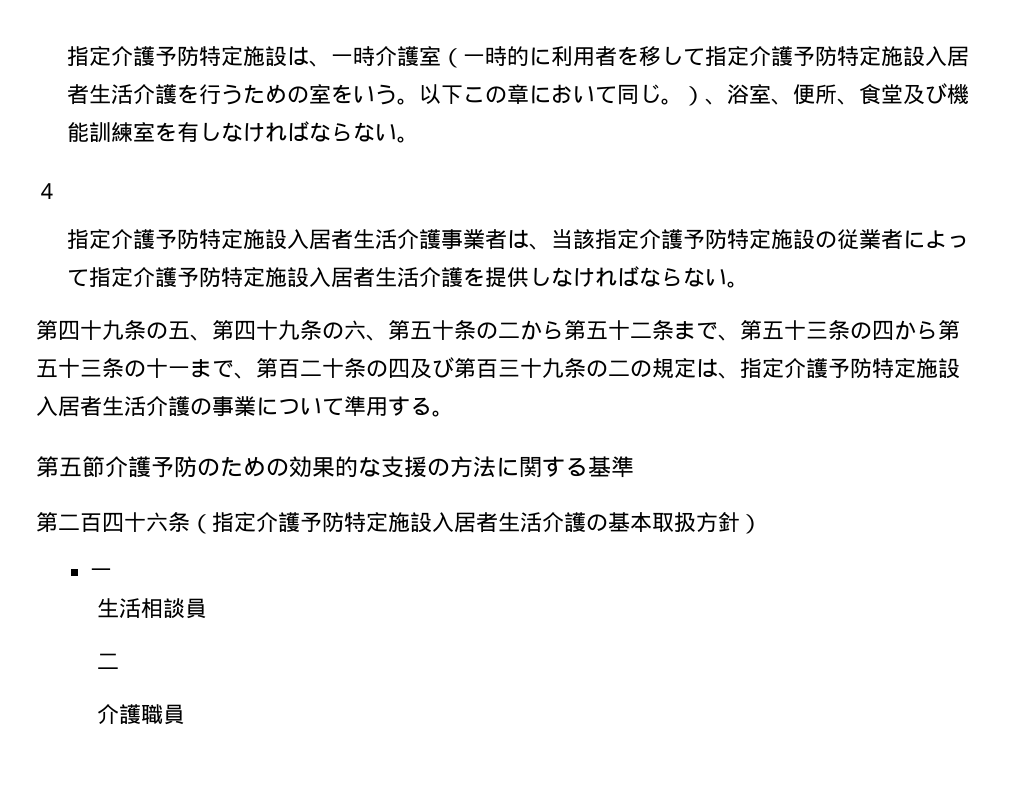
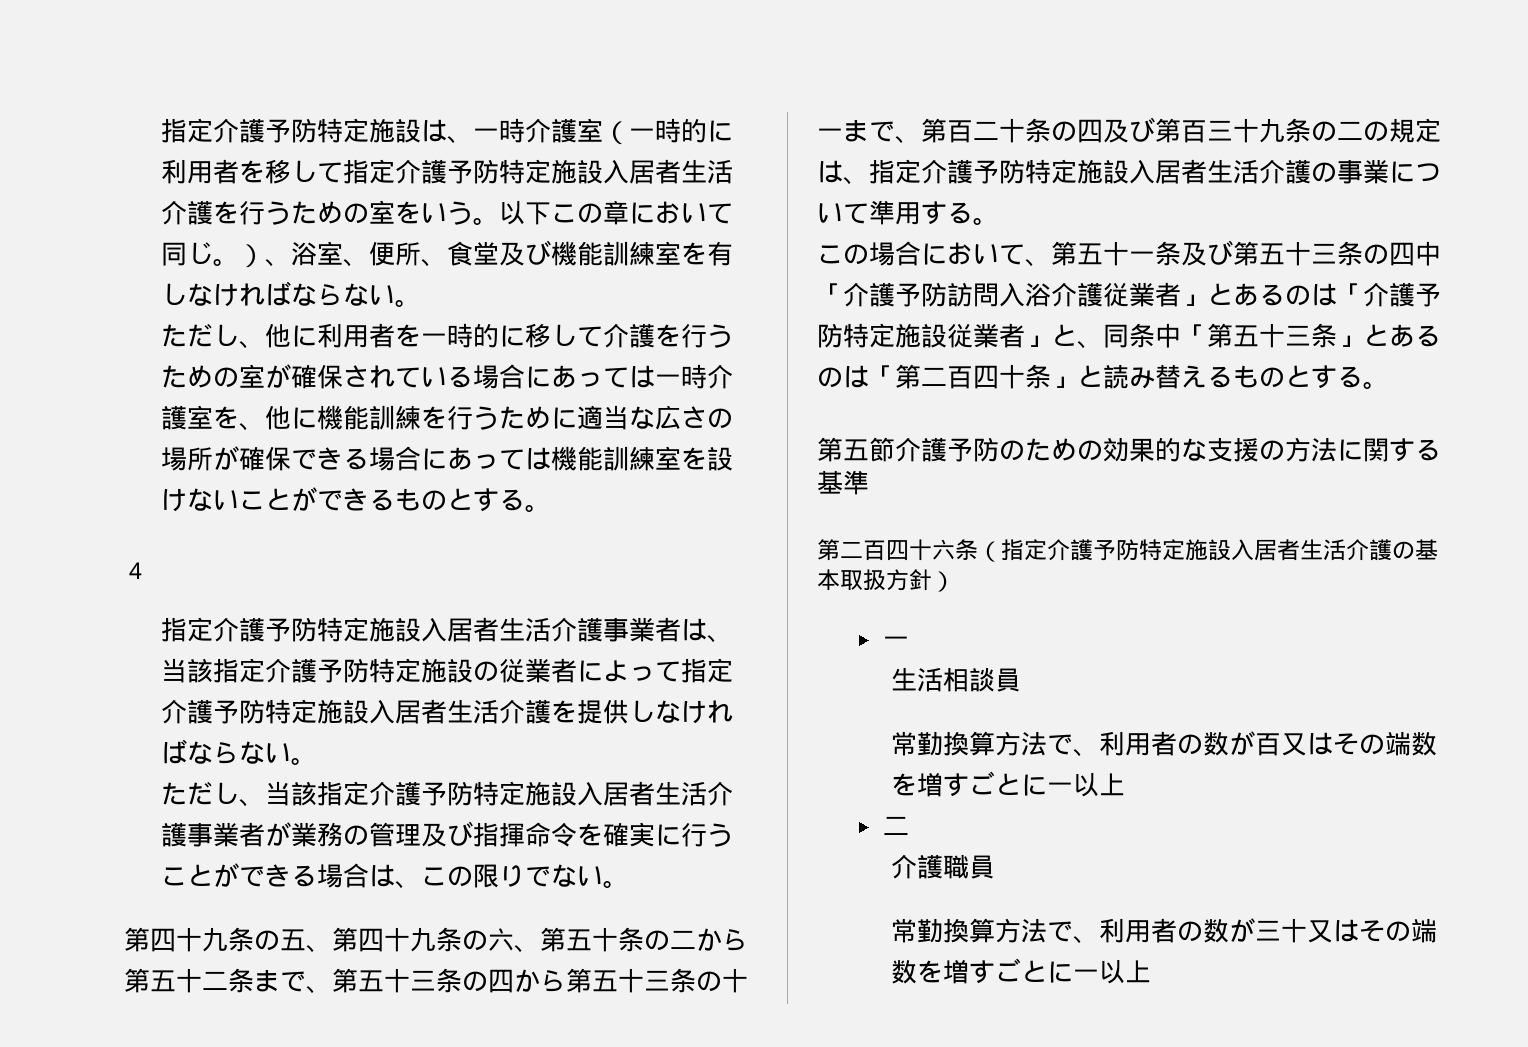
+ ただし、他に利用者を一時的に移して介護を行うための室が確保されている場合にあっては一時介護室を、他に機能訓練を行うために適当な広さの場所が確保できる場合にあっては機能訓練室を設けないことができるものとする。
+ ただし、当該指定介護予防特定施設入居者生活介護事業者が業務の管理及び指揮命令を確実に行うことができる場合は、この限りでない。
+ この場合において、第五十一条及び第五十三条の四中「介護予防訪問入浴介護従業者」とあるのは「介護予防特定施設従業者」と、同条中「第五十三条」とあるのは「第二百四十条」と読み替えるものとする。
  生活相談員
+ 常勤換算方法で、利用者の数が百又はその端数を増すごとに一以上
  二
  介護職員
+ 常勤換算方法で、利用者の数が三十又はその端数を増すごとに一以上

